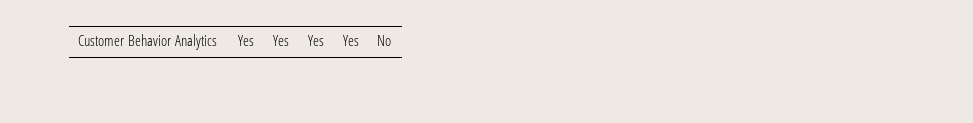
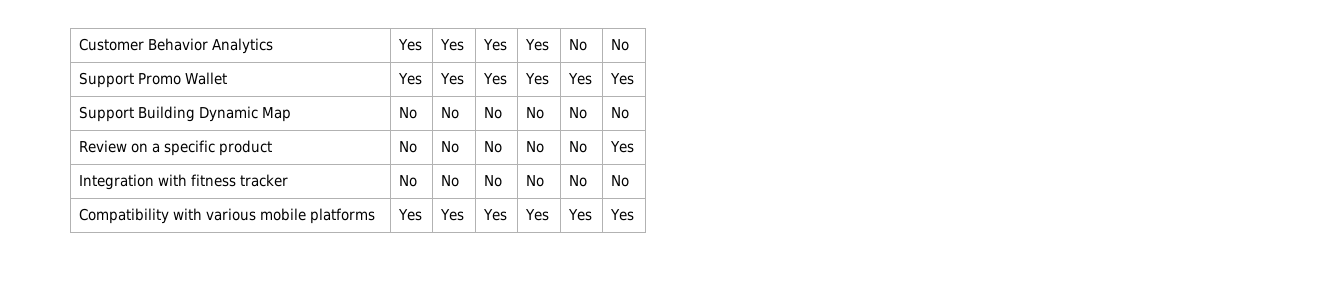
- Customer Behavior Analytics | Yes | Yes | Yes | Yes | No
+ Customer Behavior Analytics | Yes | Yes | Yes | Yes | No | No
+ Support Promo Wallet | Yes | Yes | Yes | Yes | Yes | Yes
+ Support Building Dynamic Map | No | No | No | No | No | No
+ Review on a specific product | No | No | No | No | No | Yes
+ Integration with fitness tracker | No | No | No | No | No | No
+ Compatibility with various mobile platforms | Yes | Yes | Yes | Yes | Yes | Yes

